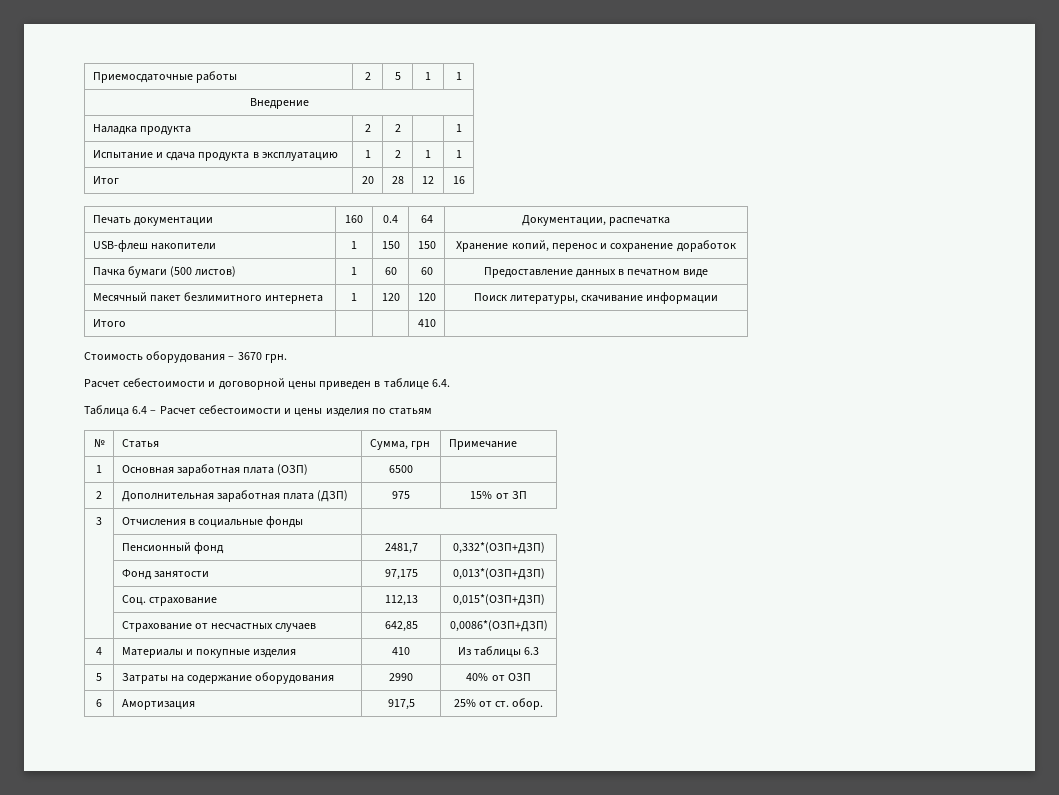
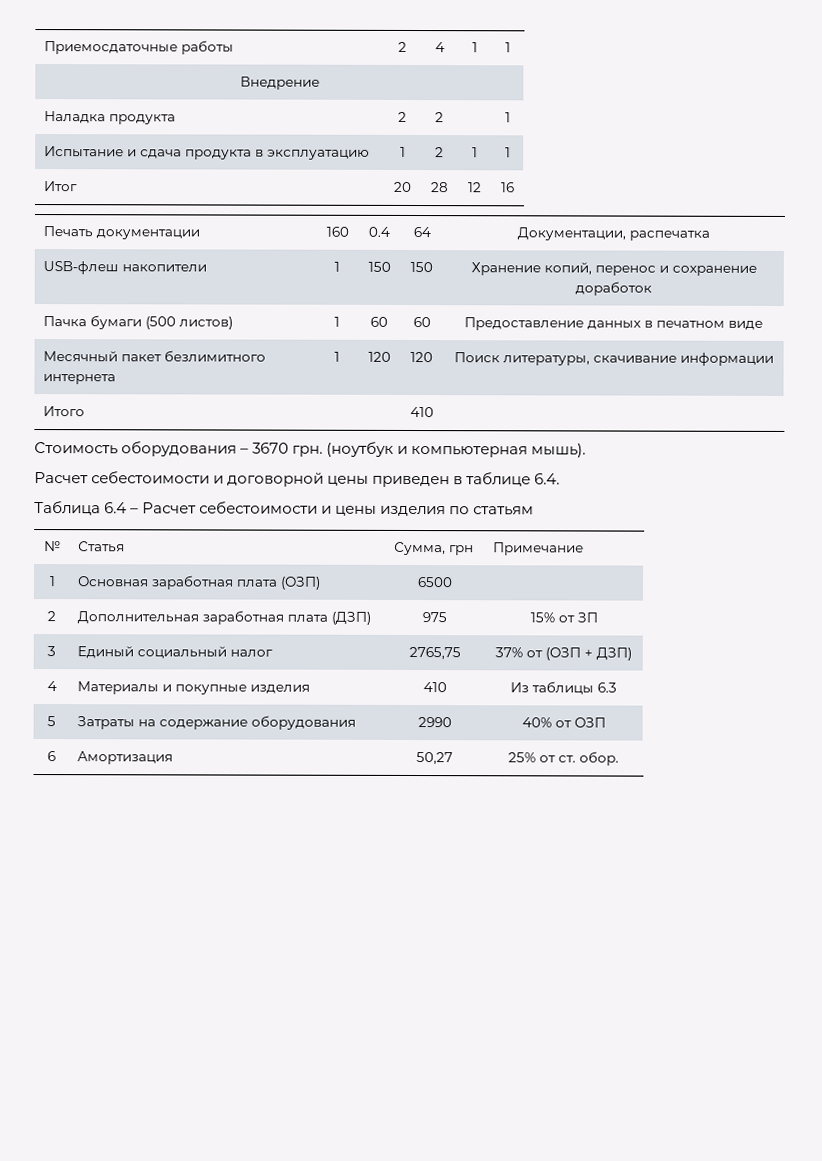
- Приемосдаточные работы | 2 | 5 | 1 | 1
+ Приемосдаточные работы | 2 | 4 | 1 | 1
+ (ноутбук и компьютерная мышь).
- 3 | Отчисления в социальные фонды
- | Пенсионный фонд | 2481,7 | 0,332*(ОЗП+ДЗП)
- | Фонд занятости | 97,175 | 0,013*(ОЗП+ДЗП)
- | Соц. страхование | 112,13 | 0,015*(ОЗП+ДЗП)
- | Страхование от несчастных случаев | 642,85 | 0,0086*(ОЗП+ДЗП)
+ 3 | Единый социальный налог | 2765,75 | 37% от (ОЗП + ДЗП)
- 6 | Амортизация | 917,5 | 25% от ст. обор.
+ 6 | Амортизация | 50,27 | 25% от ст. обор.

